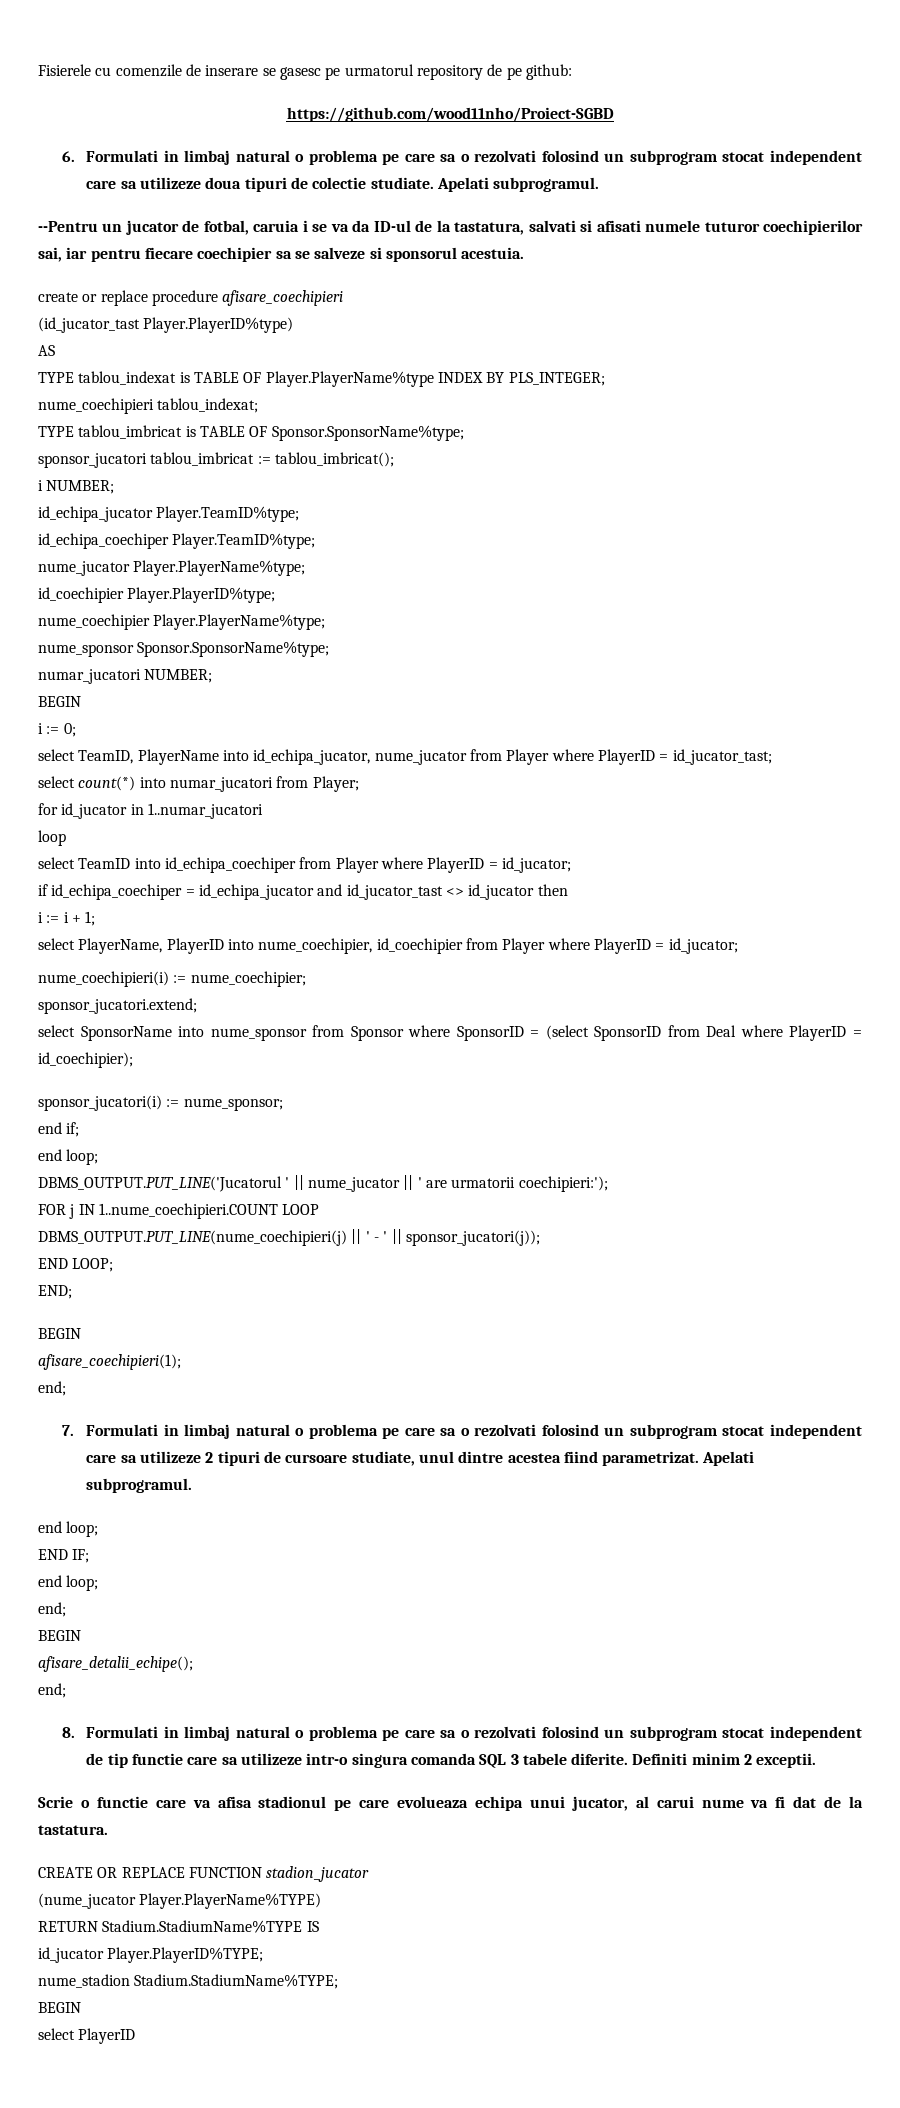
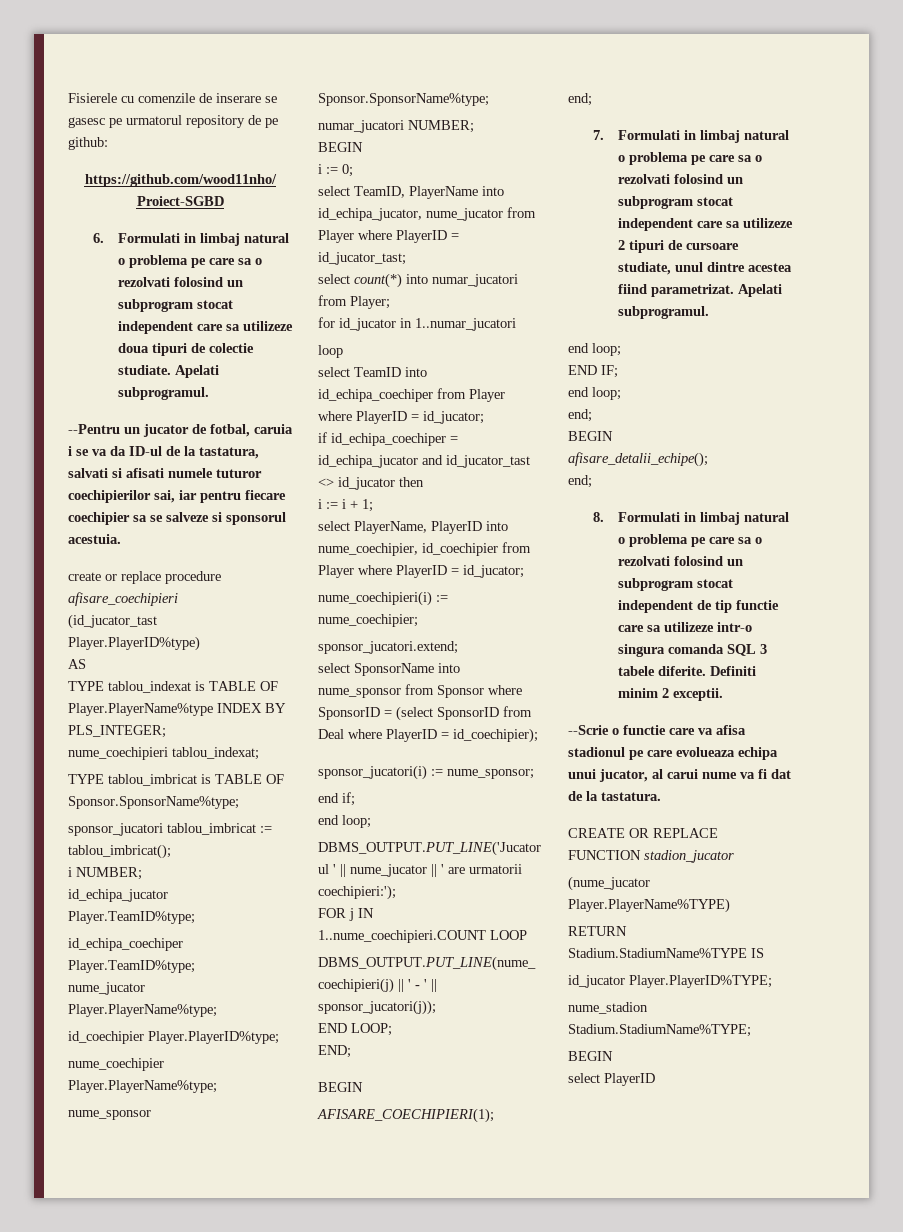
- afisare_coechipieri(1);
+ AFISARE_COECHIPIERI(1);
- Scrie o functie care va afisa stadionul pe care evolueaza echipa unui jucator, al carui nume va fi dat de la tastatura.
+ --Scrie o functie care va afisa stadionul pe care evolueaza echipa unui jucator, al carui nume va fi dat de la tastatura.

